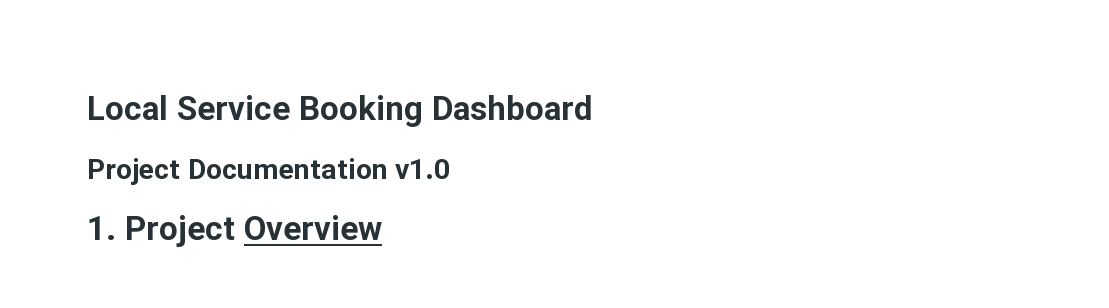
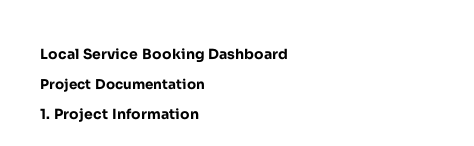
- Project Documentation v1.0
+ Project Documentation
- 1. Project Overview
+ 1. Project Information

